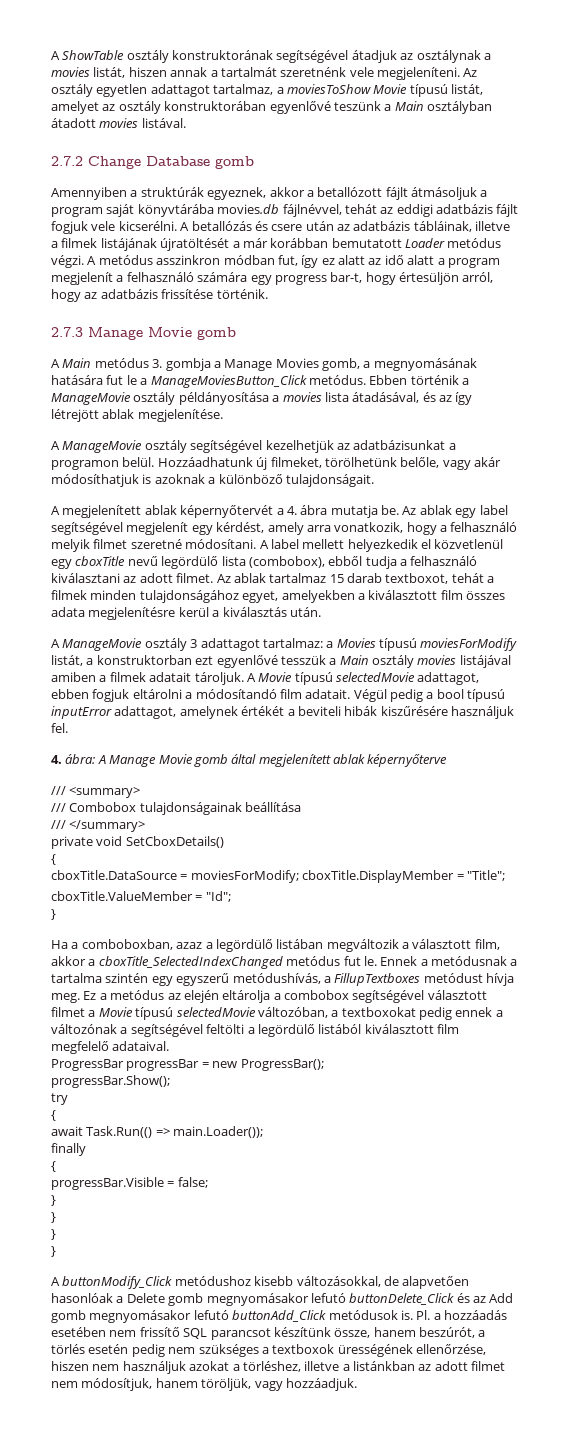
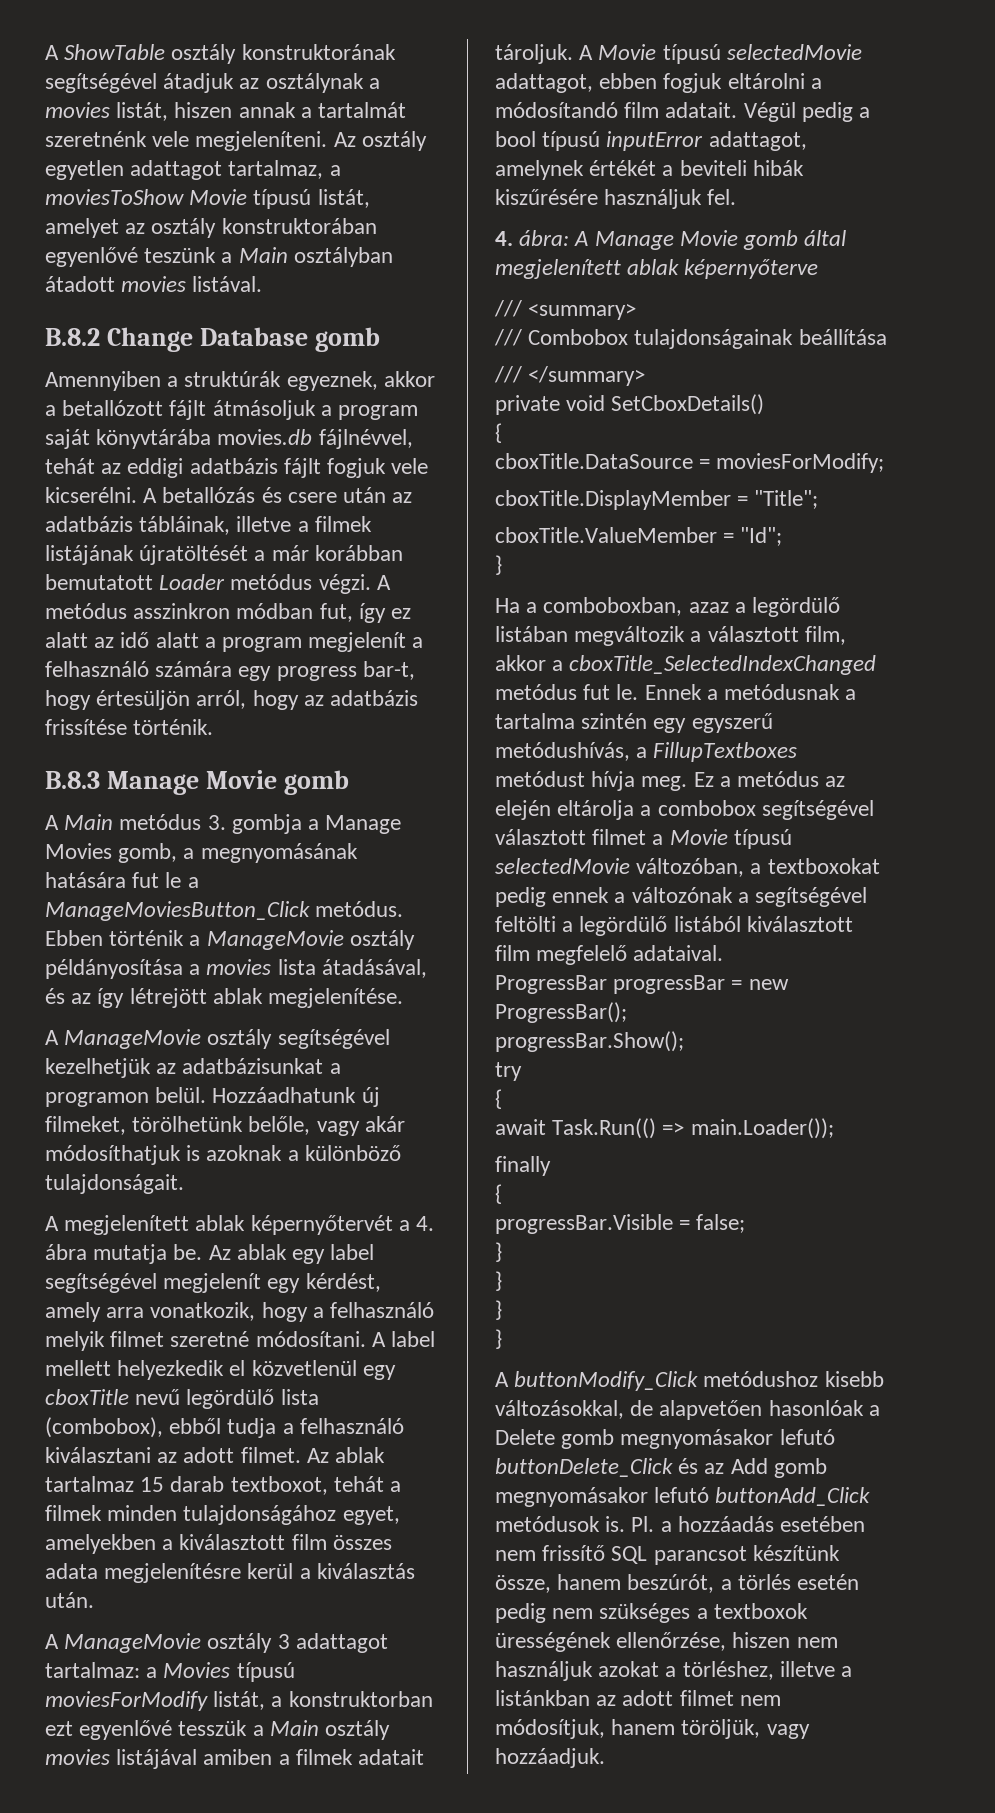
- 2.7.2 Change Database gomb
+ B.8.2 Change Database gomb
- 2.7.3 Manage Movie gomb
+ B.8.3 Manage Movie gomb
- cboxTitle.DataSource = moviesForModify; cboxTitle.DisplayMember = "Title";
+ cboxTitle.DataSource = moviesForModify;
+ cboxTitle.DisplayMember = "Title";

